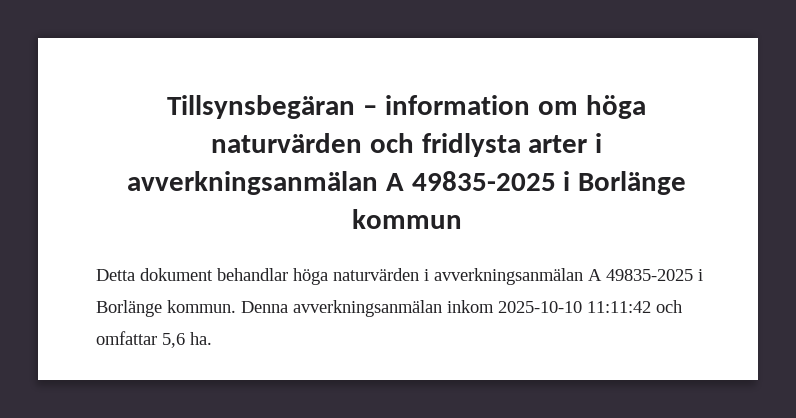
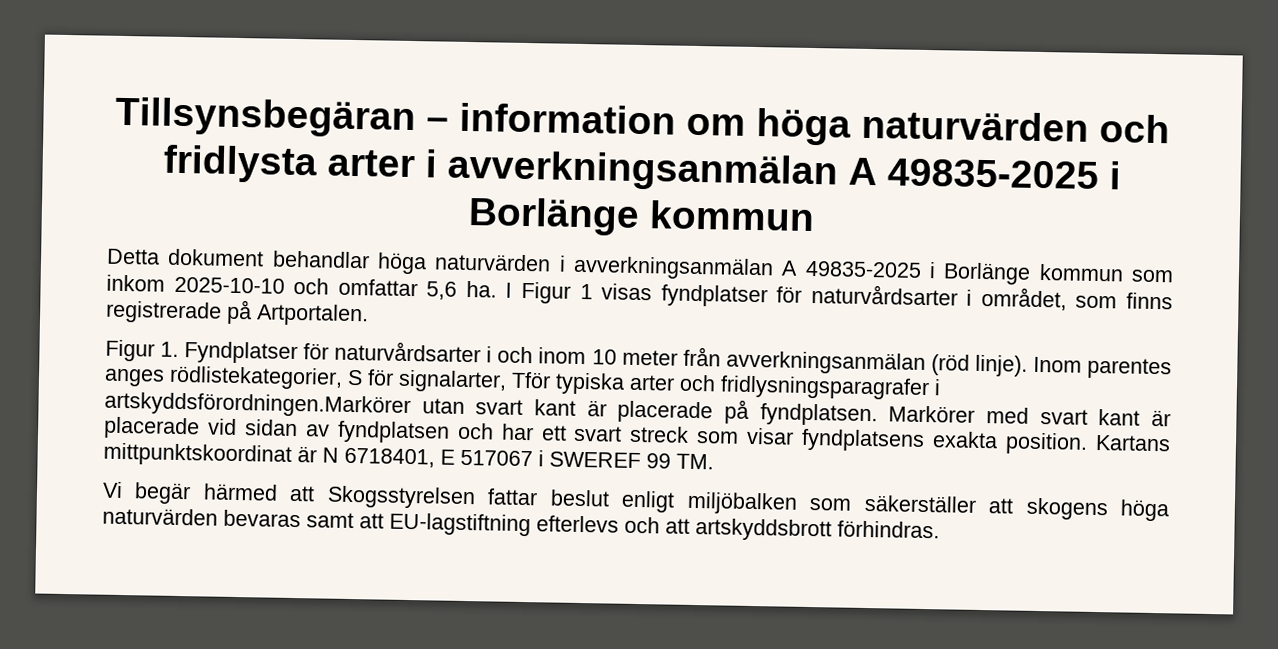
- Detta dokument behandlar höga naturvärden i avverkningsanmälan A 49835-2025 i Borlänge kommun. Denna avverkningsanmälan inkom 2025-10-10 11:11:42 och omfattar 5,6 ha.
+ Detta dokument behandlar höga naturvärden i avverkningsanmälan A 49835-2025 i Borlänge kommun som inkom 2025-10-10 och omfattar 5,6 ha.
+ I Figur 1 visas fyndplatser för naturvårdsarter i området, som finns registrerade på Artportalen.
+ Figur 1. Fyndplatser för naturvårdsarter i och inom 10 meter från avverkningsanmälan (röd linje). Inom parentes anges rödlistekategorier, S för signalarter, Tför typiska arter och fridlysningsparagrafer i artskyddsförordningen.Markörer utan svart kant är placerade på fyndplatsen. Markörer med svart kant är placerade vid sidan av fyndplatsen och har ett svart streck som visar fyndplatsens exakta position. Kartans mittpunktskoordinat är N 6718401, E 517067 i SWEREF 99 TM.
+ Vi begär härmed att Skogsstyrelsen fattar beslut enligt miljöbalken som säkerställer att skogens höga naturvärden bevaras samt att EU-lagstiftning efterlevs och att artskyddsbrott förhindras.

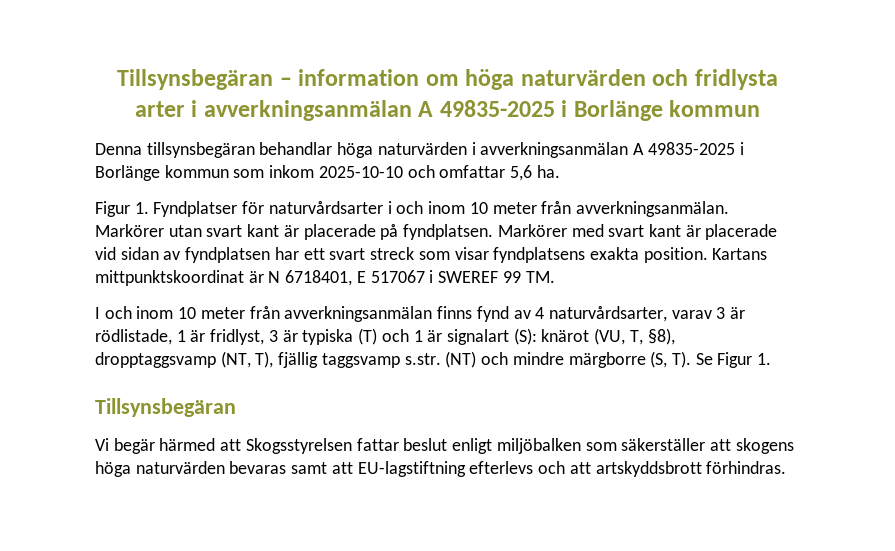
- Detta dokument behandlar höga naturvärden i avverkningsanmälan A 49835-2025 i Borlänge kommun som inkom 2025-10-10 och omfattar 5,6 ha. I Figur 1 visas fyndplatser för naturvårdsarter i området, som finns registrerade på Artportalen.
+ Denna tillsynsbegäran behandlar höga naturvärden i avverkningsanmälan A 49835-2025 i Borlänge kommun som inkom 2025-10-10 och omfattar 5,6 ha.
- Figur 1. Fyndplatser för naturvårdsarter i och inom 10 meter från avverkningsanmälan (röd linje). Inom parentes anges rödlistekategorier, S för signalarter, Tför typiska arter och fridlysningsparagrafer i artskyddsförordningen.Markörer utan svart kant är placerade på fyndplatsen.
+ Figur 1. Fyndplatser för naturvårdsarter i och inom 10 meter från avverkningsanmälan. Markörer utan svart kant är placerade på fyndplatsen.
- Markörer med svart kant är placerade vid sidan av fyndplatsen och har ett svart streck som visar fyndplatsens exakta position.
+ Markörer med svart kant är placerade vid sidan av fyndplatsen har ett svart streck som visar fyndplatsens exakta position.
+ I och inom 10 meter från avverkningsanmälan finns fynd av 4 naturvårdsarter, varav 3 är rödlistade, 1 är fridlyst, 3 är typiska (T) och 1 är signalart (S): knärot (VU, T, §8), dropptaggsvamp (NT, T), fjällig taggsvamp s.str. (NT) och mindre märgborre (S, T). Se Figur 1.
+ Tillsynsbegäran

